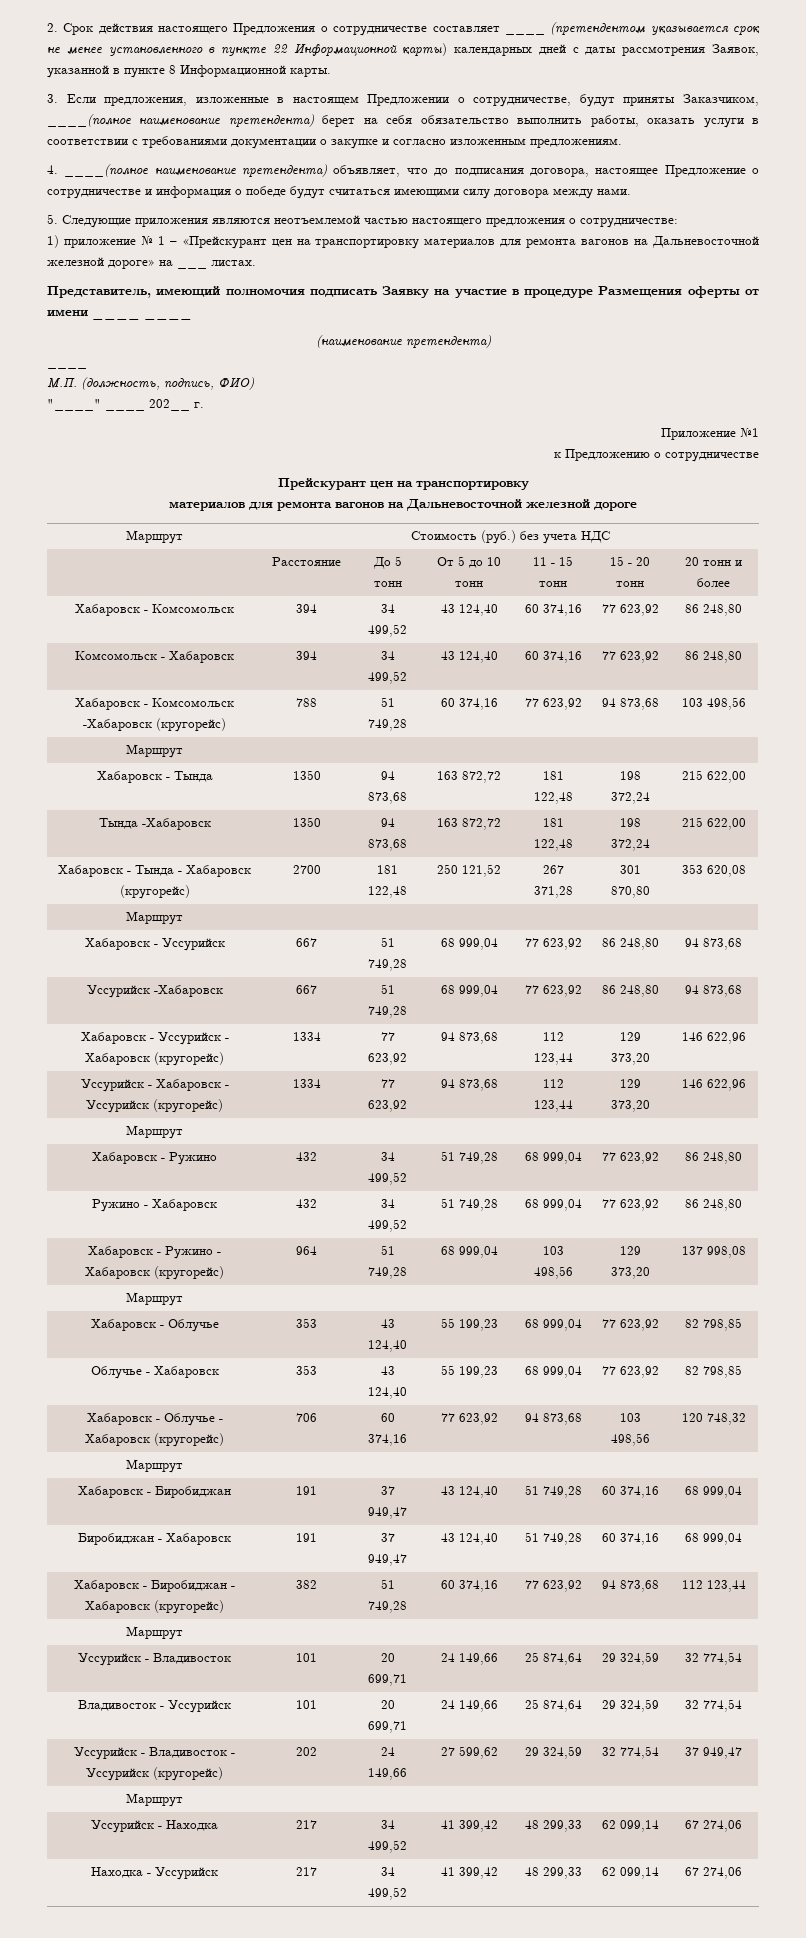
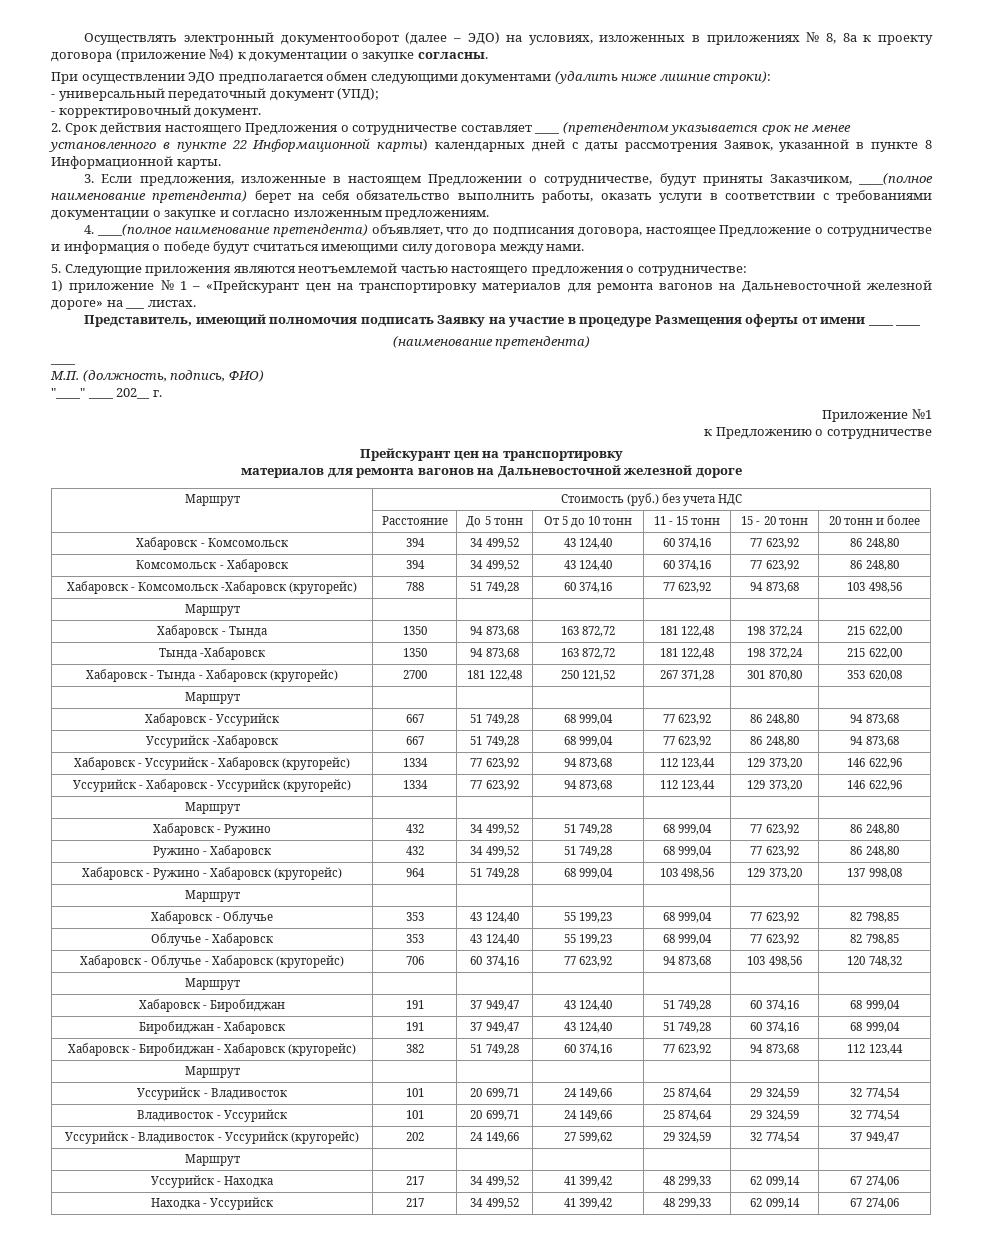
+ Осуществлять электронный документооборот (далее – ЭДО) на условиях, изложенных в приложениях № 8, 8a к проекту договора (приложение №4) к документации о закупке согласны.
+ При осуществлении ЭДО предполагается обмен следующими документами (удалить ниже лишние строки):
+ - универсальный передаточный документ (УПД);
+ - корректировочный документ.

